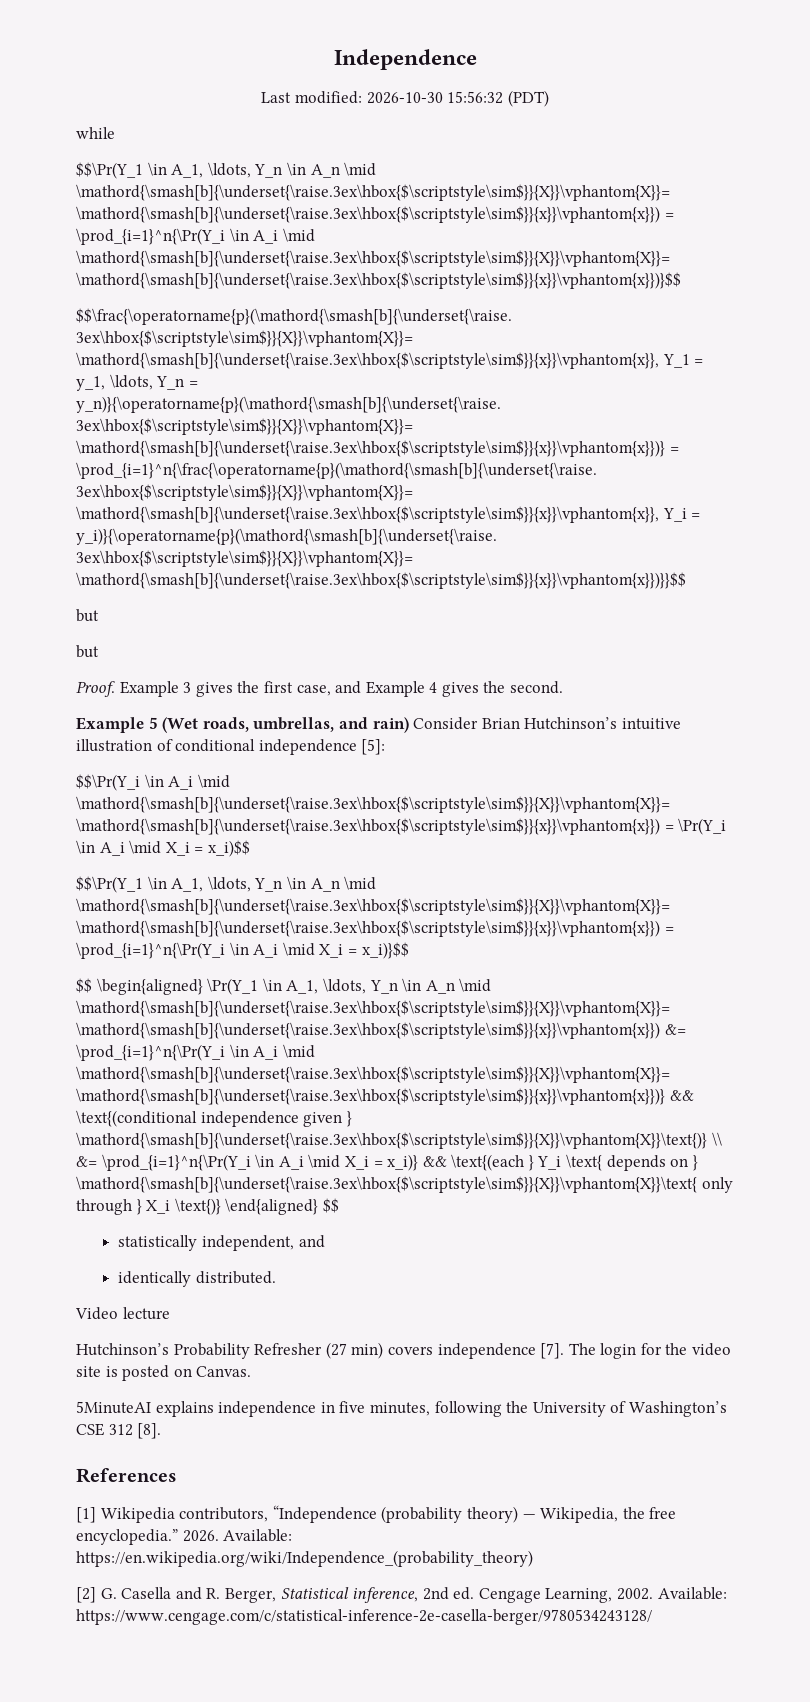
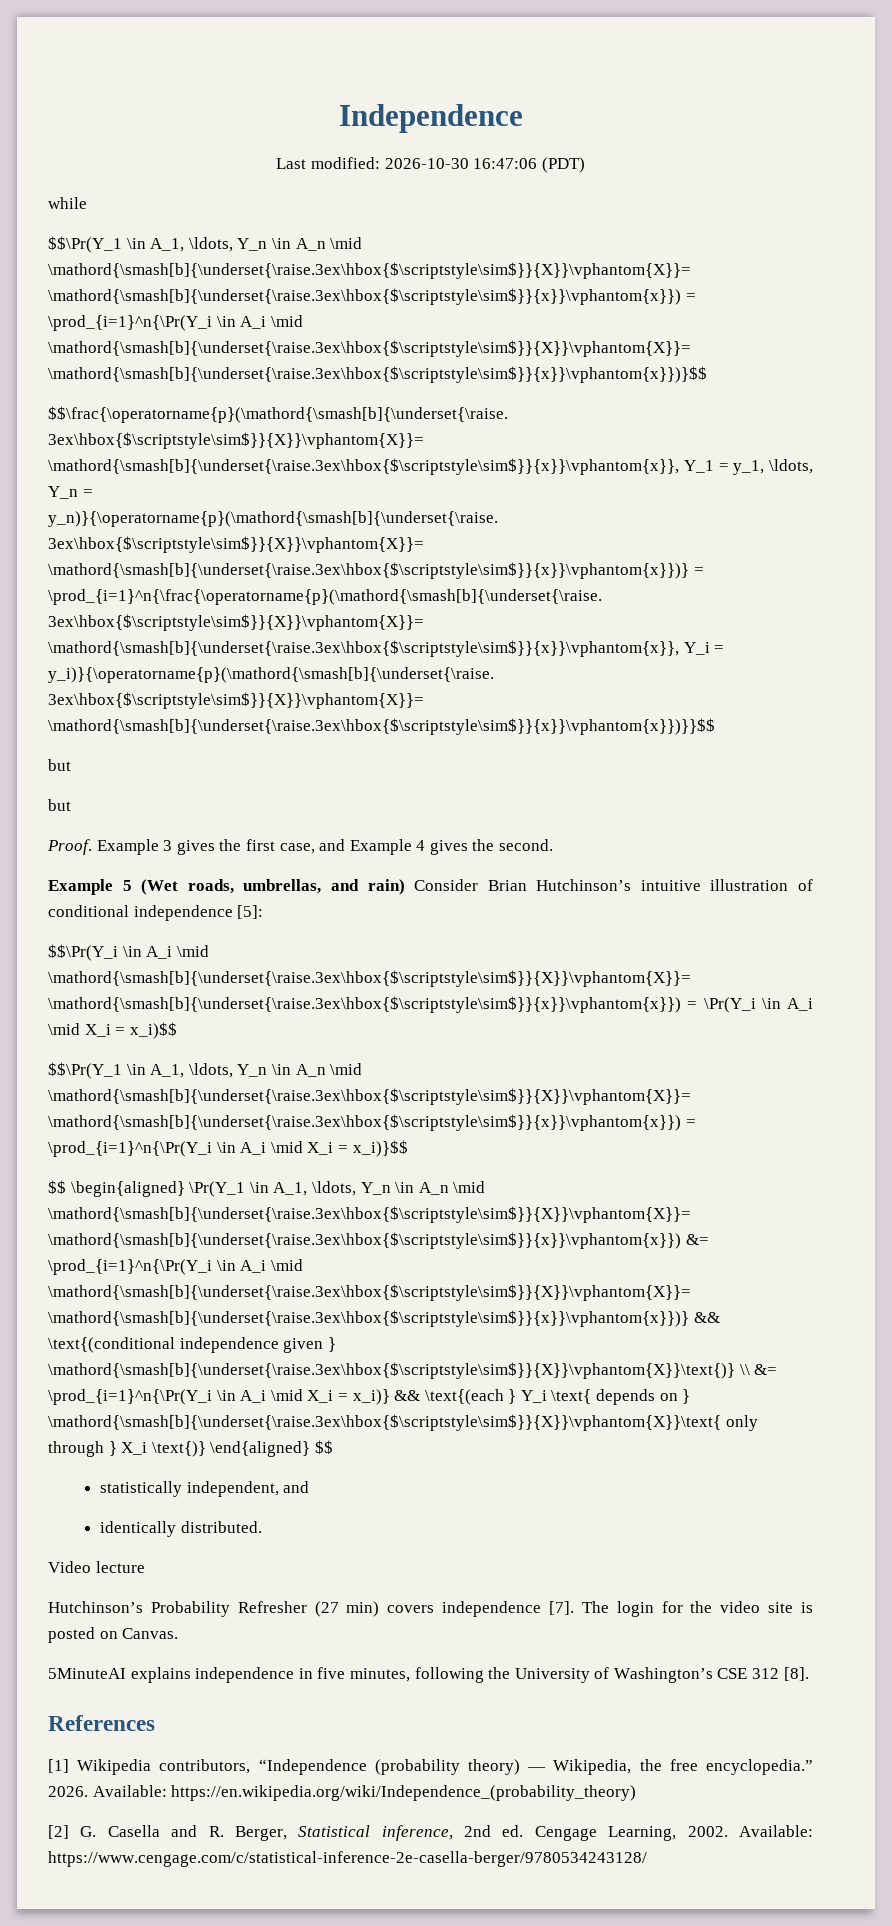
- Last modified: 2026-10-30 15:56:32 (PDT)
+ Last modified: 2026-10-30 16:47:06 (PDT)

